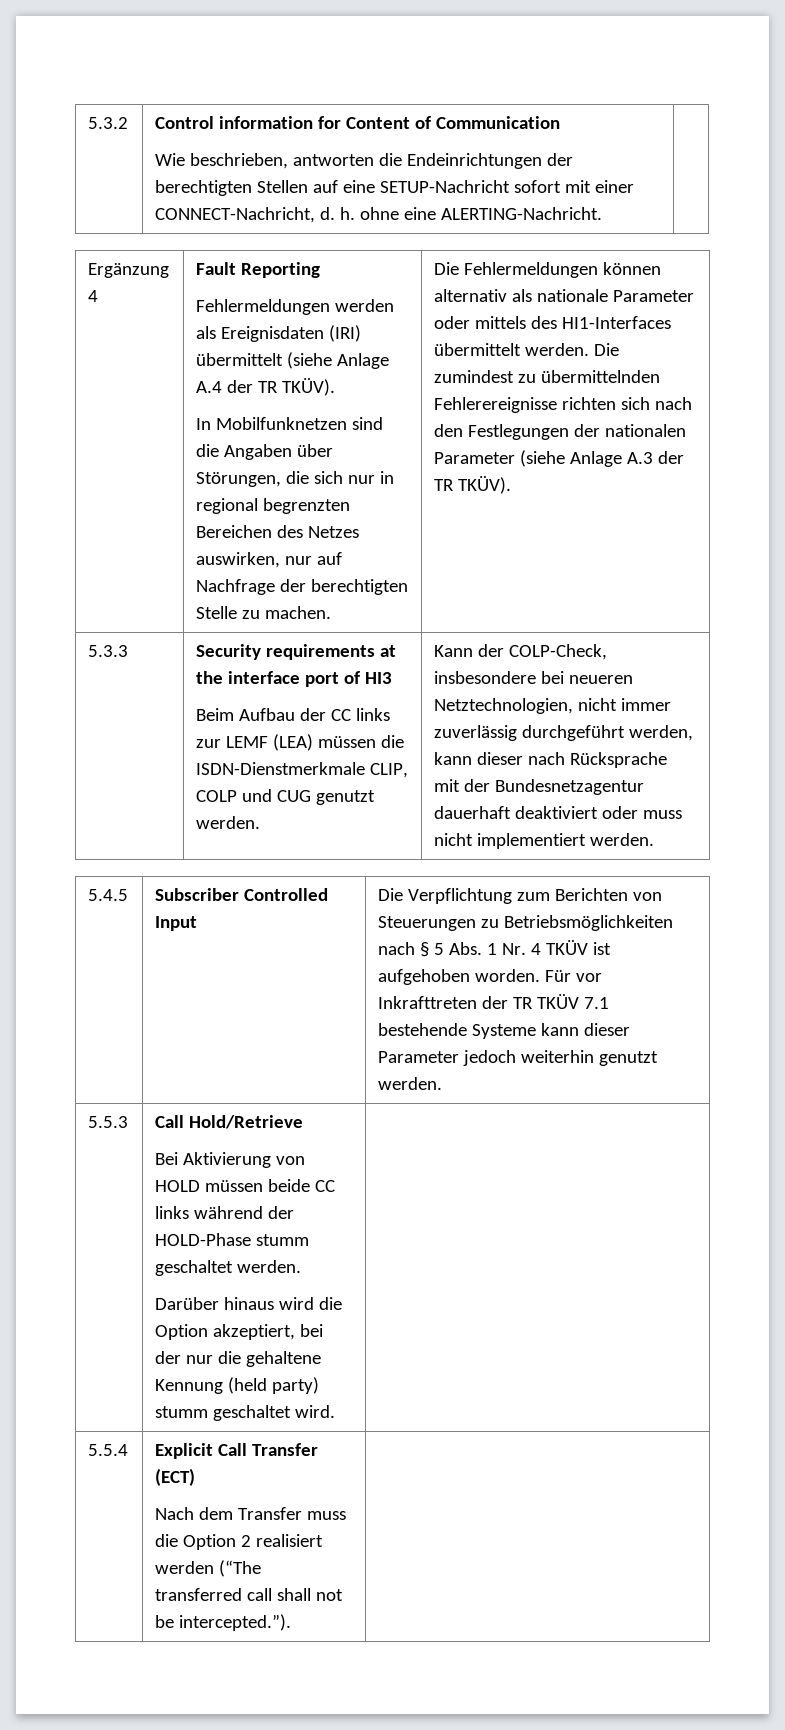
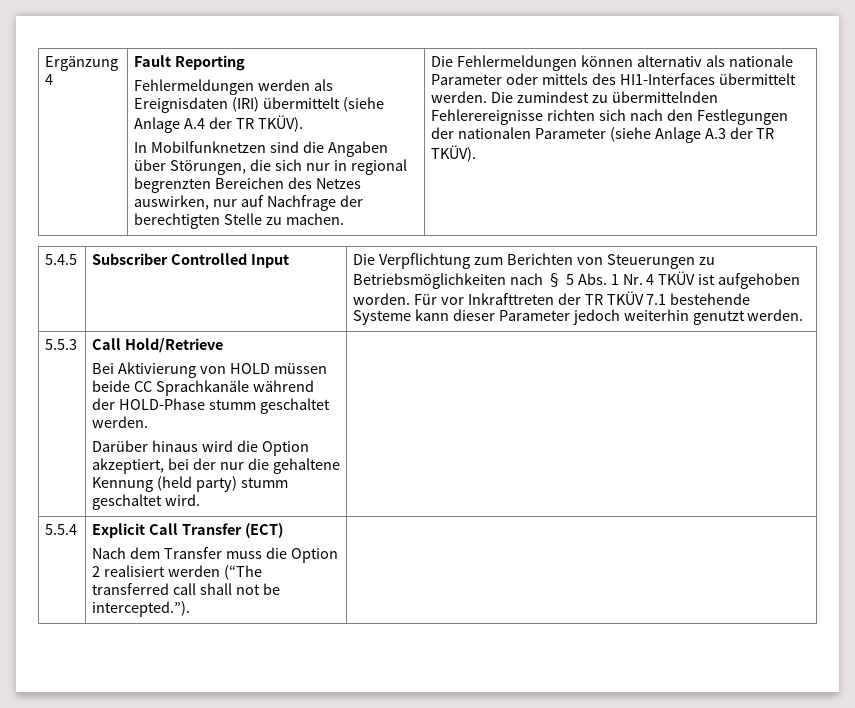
- 5.3.2 | Control information for Content of Communication
- Wie beschrieben, antworten die Endeinrichtungen der berechtigten Stellen auf eine SETUP-Nachricht sofort mit einer CONNECT-Nachricht, d. h. ohne eine ALERTING-Nachricht.
- 5.3.3 | Security requirements at the interface port of HI3
- Beim Aufbau der CC links zur LEMF (LEA) müssen die ISDN-Dienstmerkmale CLIP, COLP und CUG genutzt werden. | Kann der COLP-Check, insbesondere bei neueren Netztechnologien, nicht immer zuverlässig durchgeführt werden, kann dieser nach Rücksprache mit der Bundesnetzagentur dauerhaft deaktiviert oder muss nicht implementiert werden.
  5.5.3 | Call Hold/Retrieve
- Bei Aktivierung von HOLD müssen beide CC links während der HOLD-Phase stumm geschaltet werden.
+ Bei Aktivierung von HOLD müssen beide CC Sprachkanäle während der HOLD-Phase stumm geschaltet werden.

